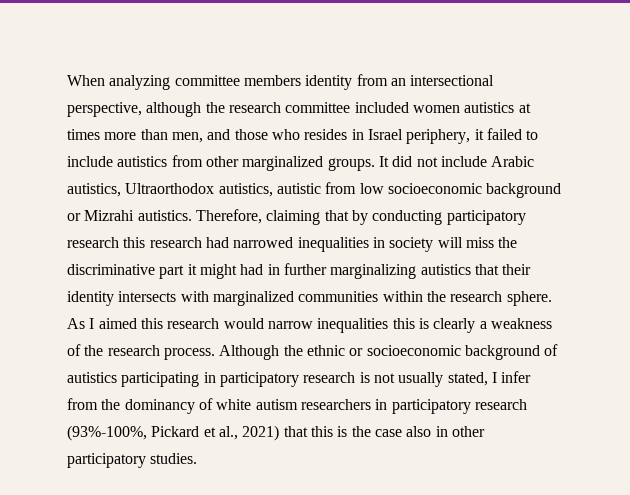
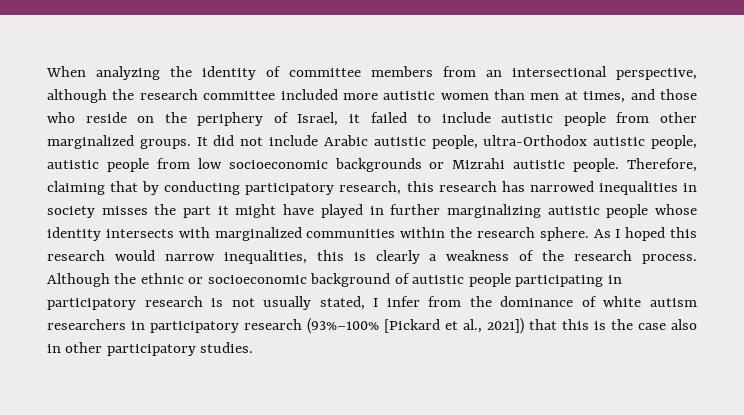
- When analyzing committee members identity from an intersectional perspective, although the research committee included women autistics at times more than men, and those who resides in Israel periphery, it failed to include autistics from other marginalized groups.
+ When analyzing the identity of committee members from an intersectional perspective, although the research committee included more autistic women than men at times, and those who reside on the periphery of Israel, it failed to include autistic people from other marginalized groups.
- It did not include Arabic autistics, Ultraorthodox autistics, autistic from low socioeconomic background or Mizrahi autistics.
+ It did not include Arabic autistic people, ultra-Orthodox autistic people, autistic people from low socioeconomic backgrounds or Mizrahi autistic people.
- Therefore, claiming that by conducting participatory research this research had narrowed inequalities in society will miss the discriminative part it might had in further marginalizing autistics that their identity intersects with marginalized communities within the research sphere.
+ Therefore, claiming that by conducting participatory research, this research has narrowed inequalities in society misses the part it might have played in further marginalizing autistic people whose identity intersects with marginalized communities within the research sphere.
- As I aimed this research would narrow inequalities this is clearly a weakness of the research process.
+ As I hoped this research would narrow inequalities, this is clearly a weakness of the research process.
- Although the ethnic or socioeconomic background of autistics participating in participatory research is not usually stated, I infer from the dominancy of white autism researchers in participatory research (93%-100%, Pickard et al., 2021) that this is the case also in other participatory studies.
+ Although the ethnic or socioeconomic background of autistic people participating in participatory research is not usually stated, I infer from the dominance of white autism researchers in participatory research (93%–100% [Pickard et al., 2021]) that this is the case also in other participatory studies.

